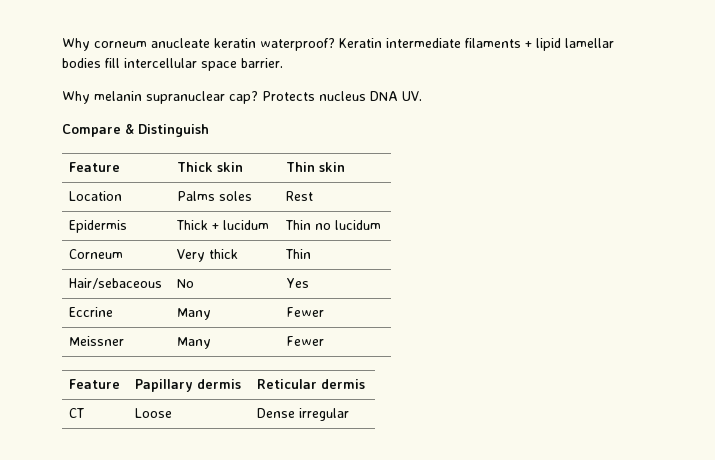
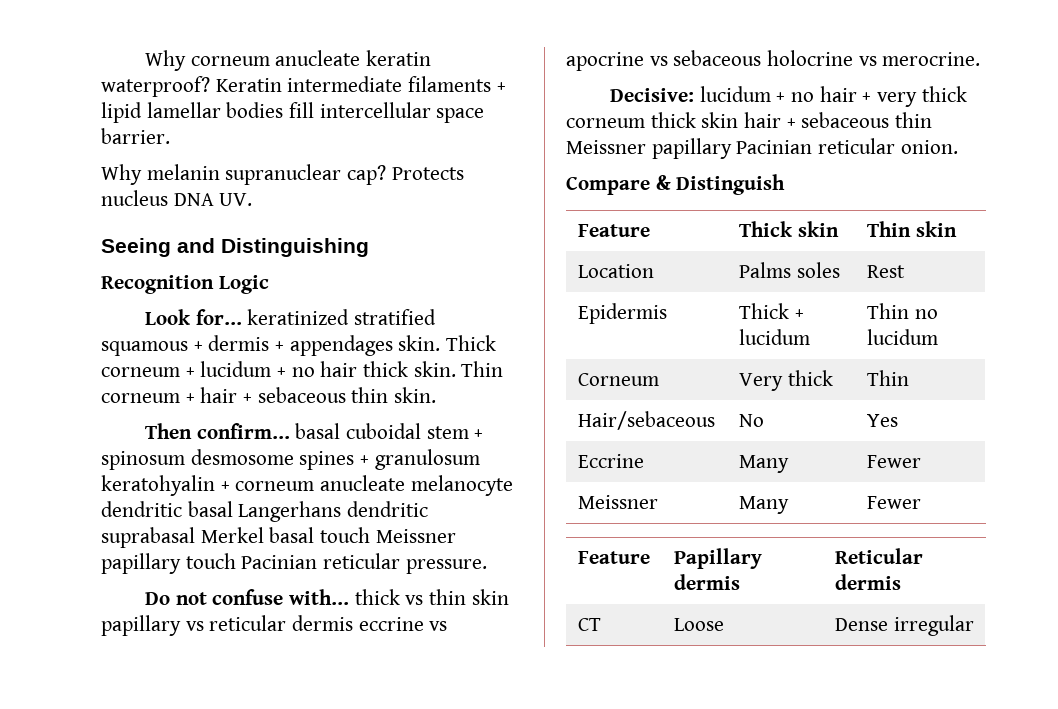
+ Seeing and Distinguishing
+ Recognition Logic
+ Look for... keratinized stratified squamous + dermis + appendages skin. Thick corneum + lucidum + no hair thick skin. Thin corneum + hair + sebaceous thin skin.
+ Then confirm... basal cuboidal stem + spinosum desmosome spines + granulosum keratohyalin + corneum anucleate melanocyte dendritic basal Langerhans dendritic suprabasal Merkel basal touch Meissner papillary touch Pacinian reticular pressure.
+ Do not confuse with... thick vs thin skin papillary vs reticular dermis eccrine vs apocrine vs sebaceous holocrine vs merocrine.
+ Decisive: lucidum + no hair + very thick corneum thick skin hair + sebaceous thin Meissner papillary Pacinian reticular onion.

